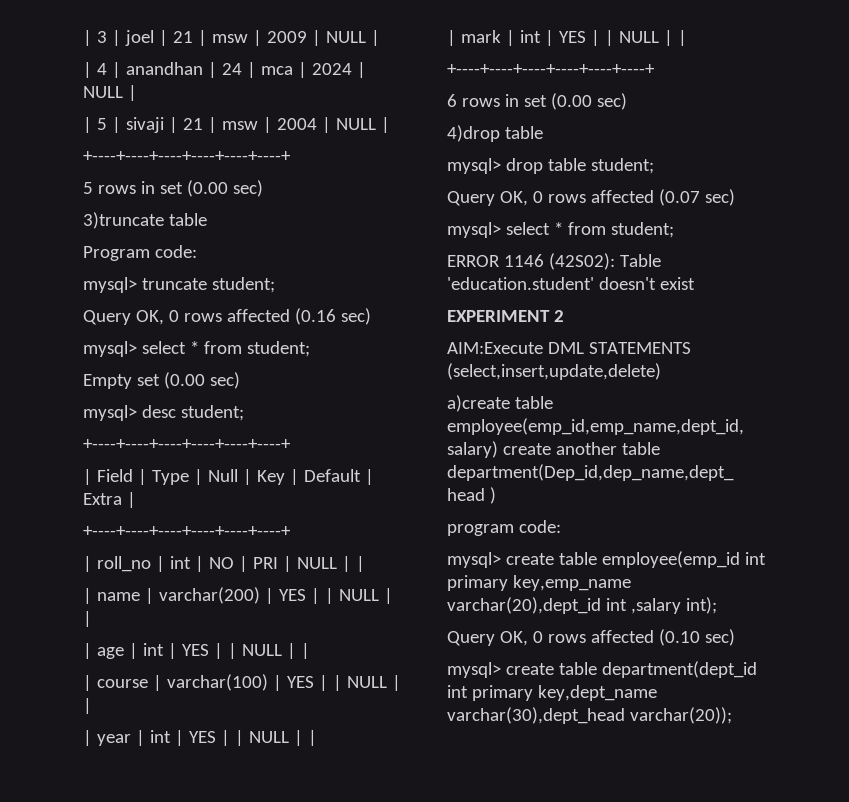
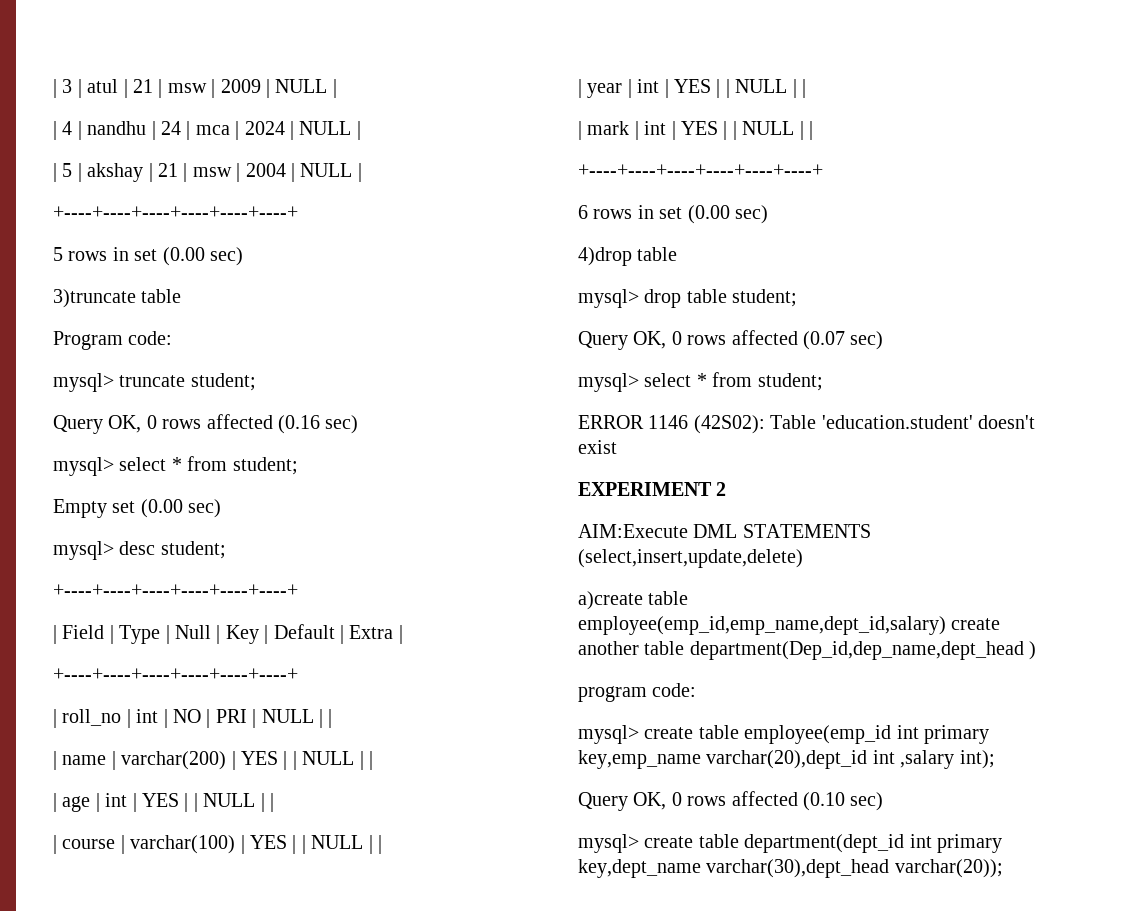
- | 3 | joel | 21 | msw | 2009 | NULL |
+ | 3 | atul | 21 | msw | 2009 | NULL |
- | 4 | anandhan | 24 | mca | 2024 | NULL |
+ | 4 | nandhu | 24 | mca | 2024 | NULL |
- | 5 | sivaji | 21 | msw | 2004 | NULL |
+ | 5 | akshay | 21 | msw | 2004 | NULL |

